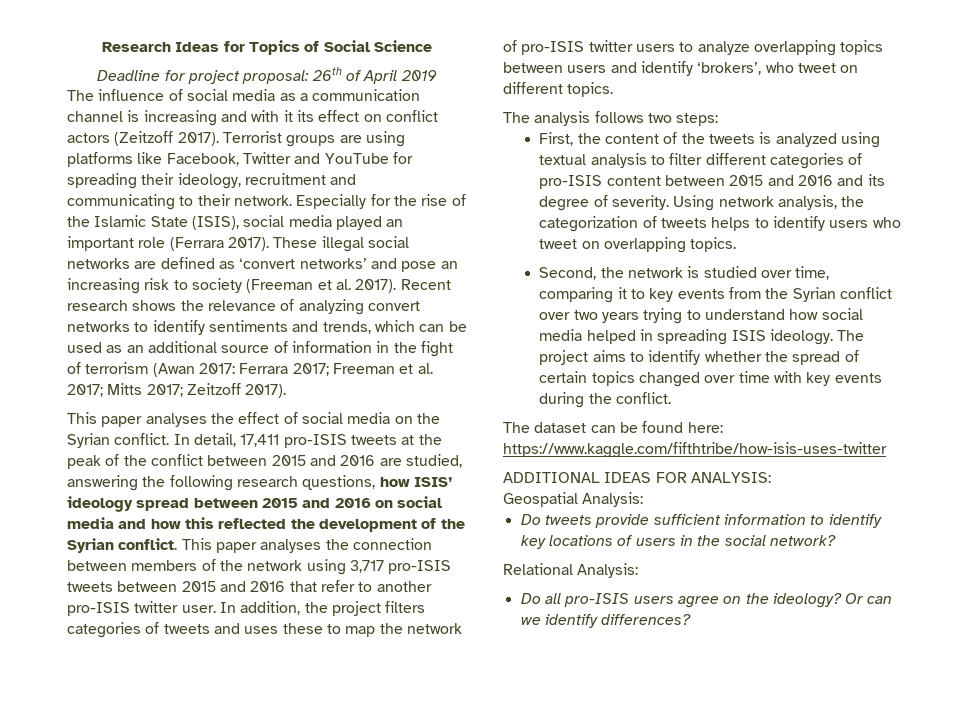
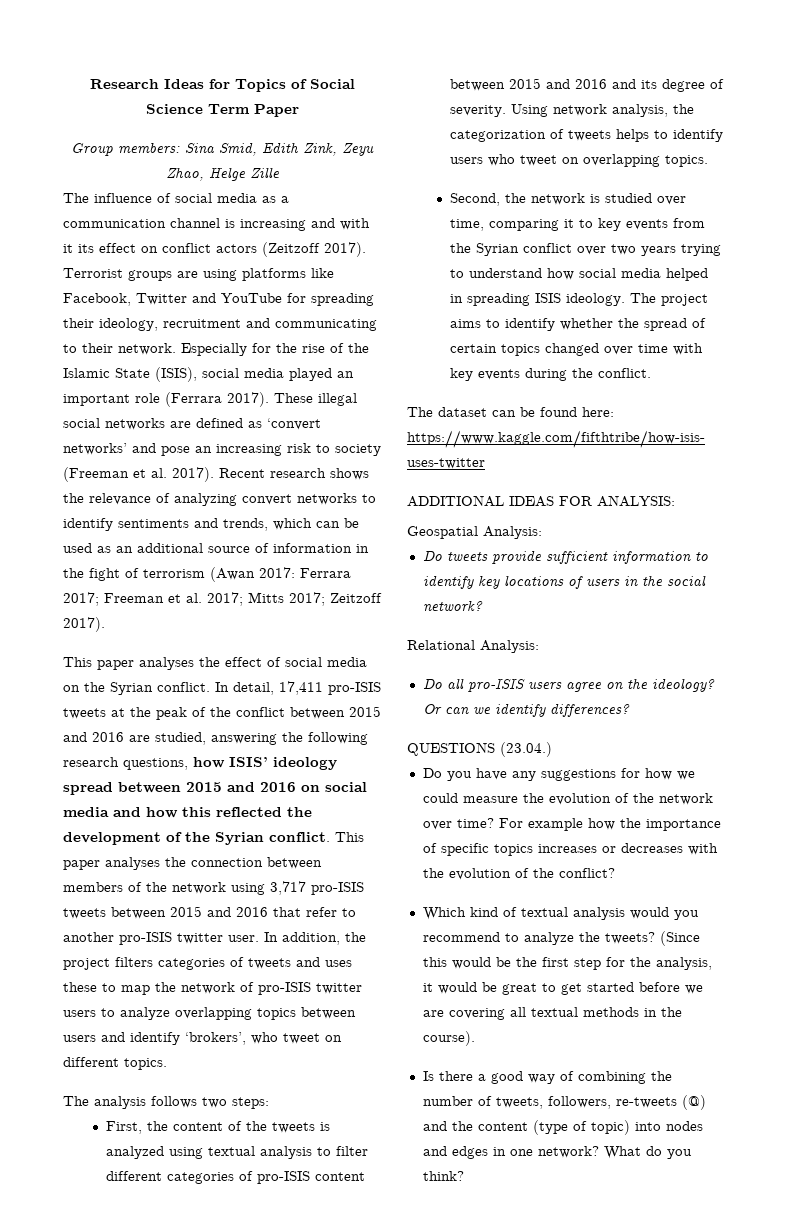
- Research Ideas for Topics of Social Science
- Deadline for project proposal: 26th of April 2019
+ Research Ideas for Topics of Social Science Term Paper
+ Group members: Sina Smid, Edith Zink, Zeyu Zhao, Helge Zille
+ QUESTIONS (23.04.)
+ Do you have any suggestions for how we could measure the evolution of the network over time? For example how the importance of specific topics increases or decreases with the evolution of the conflict?
+ Which kind of textual analysis would you recommend to analyze the tweets? (Since this would be the first step for the analysis, it would be great to get started before we are covering all textual methods in the course).
+ Is there a good way of combining the number of tweets, followers, re-tweets (@) and the content (type of topic) into nodes and edges in one network? What do you think?

